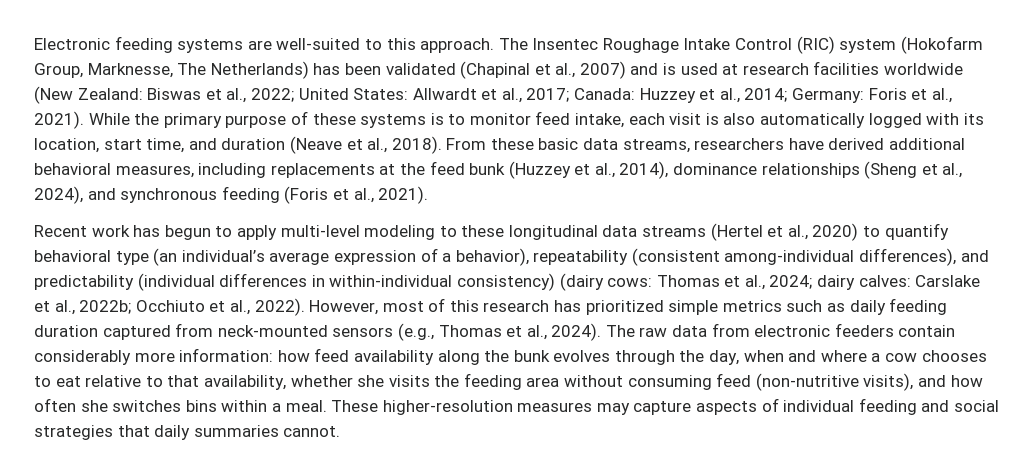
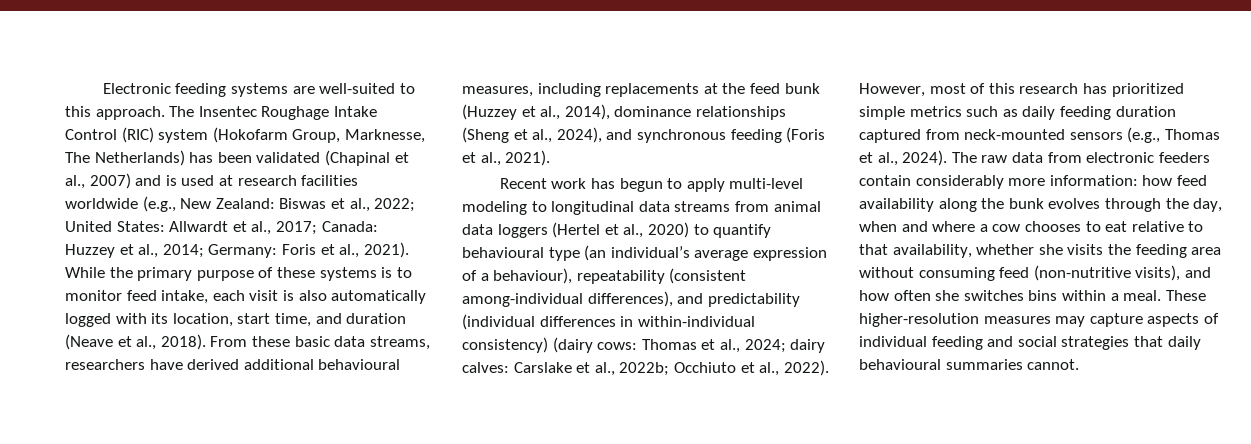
- The Insentec Roughage Intake Control (RIC) system (Hokofarm Group, Marknesse, The Netherlands) has been validated (Chapinal et al., 2007) and is used at research facilities worldwide (New Zealand: Biswas et al., 2022; United States: Allwardt et al., 2017; Canada: Huzzey et al., 2014; Germany: Foris et al., 2021).
+ The Insentec Roughage Intake Control (RIC) system (Hokofarm Group, Marknesse, The Netherlands) has been validated (Chapinal et al., 2007) and is used at research facilities worldwide (e.g., New Zealand: Biswas et al., 2022; United States: Allwardt et al., 2017; Canada: Huzzey et al., 2014; Germany: Foris et al., 2021).
- From these basic data streams, researchers have derived additional behavioral measures, including replacements at the feed bunk (Huzzey et al., 2014), dominance relationships (Sheng et al., 2024), and synchronous feeding (Foris et al., 2021).
+ From these basic data streams, researchers have derived additional behavioural measures, including replacements at the feed bunk (Huzzey et al., 2014), dominance relationships (Sheng et al., 2024), and synchronous feeding (Foris et al., 2021).
- Recent work has begun to apply multi-level modeling to these longitudinal data streams (Hertel et al., 2020) to quantify behavioral type (an individual’s average expression of a behavior), repeatability (consistent among-individual differences), and predictability (individual differences in within-individual consistency) (dairy cows: Thomas et al., 2024; dairy calves: Carslake et al., 2022b; Occhiuto et al., 2022).
+ Recent work has begun to apply multi-level modeling to longitudinal data streams from animal data loggers (Hertel et al., 2020) to quantify behavioural type (an individual’s average expression of a behaviour), repeatability (consistent among-individual differences), and predictability (individual differences in within-individual consistency) (dairy cows: Thomas et al., 2024; dairy calves: Carslake et al., 2022b; Occhiuto et al., 2022).
- These higher-resolution measures may capture aspects of individual feeding and social strategies that daily summaries cannot.
+ These higher-resolution measures may capture aspects of individual feeding and social strategies that daily behavioural summaries cannot.

